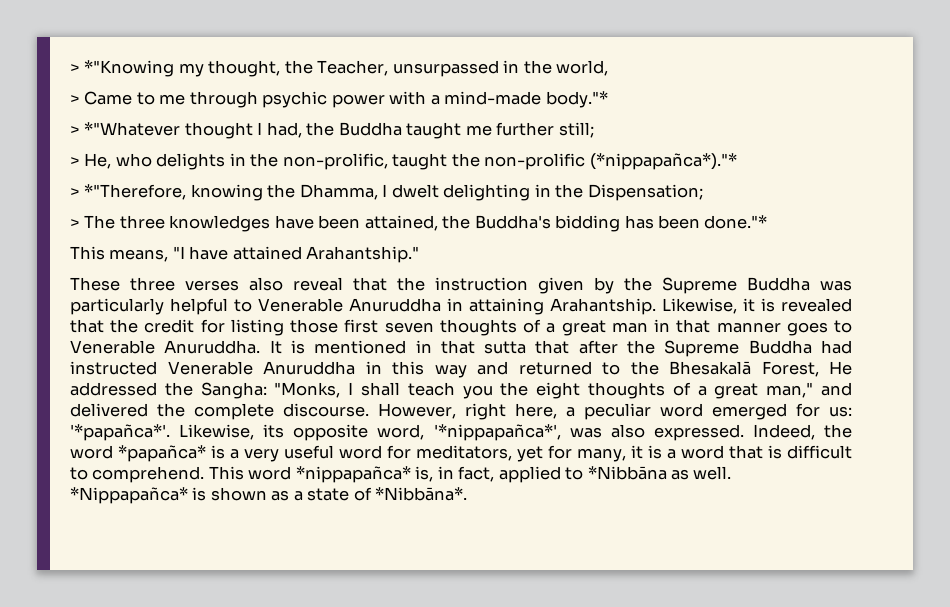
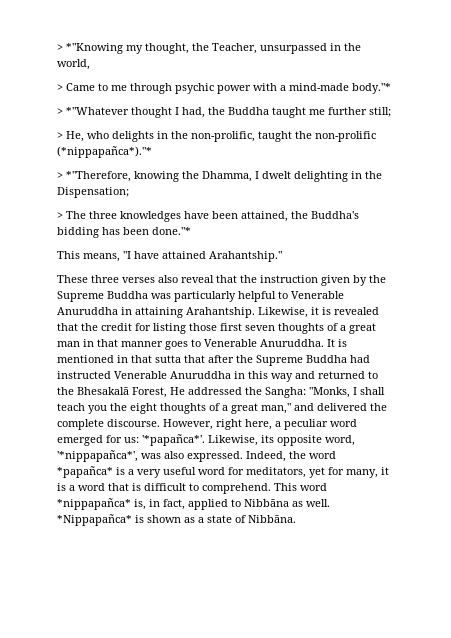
- This word *nippapañca* is, in fact, applied to *Nibbāna as well.
+ This word *nippapañca* is, in fact, applied to Nibbāna as well.
- *Nippapañca* is shown as a state of *Nibbāna*.
+ *Nippapañca* is shown as a state of Nibbāna.

